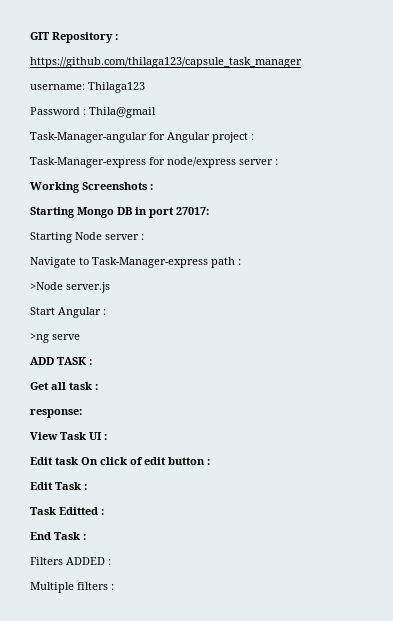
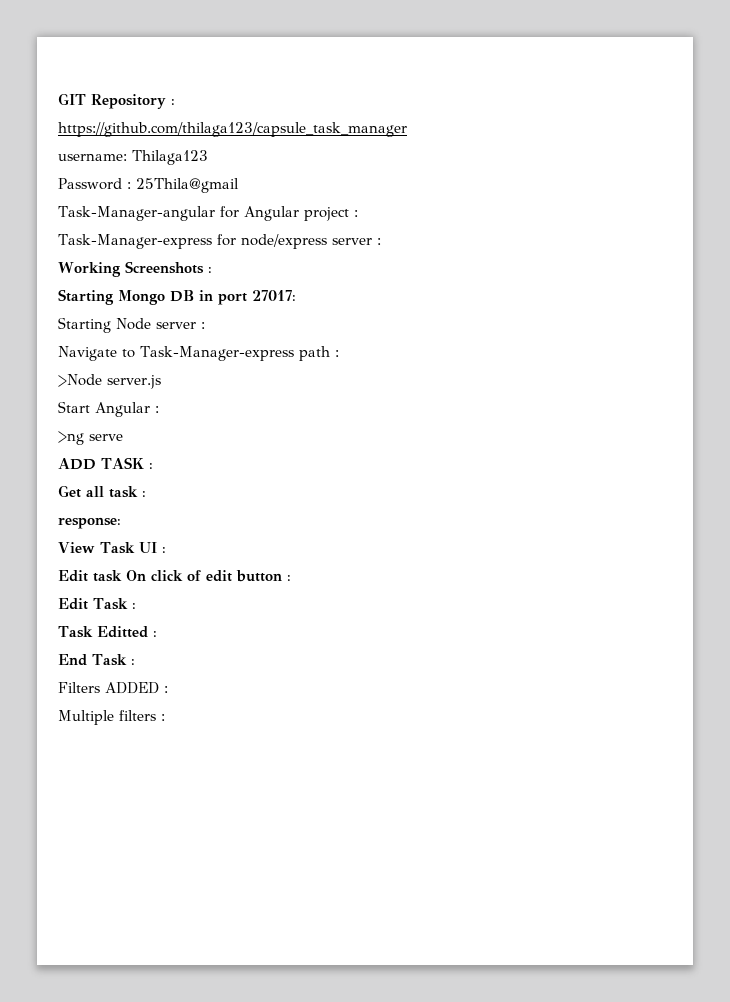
- Password : Thila@gmail
+ Password : 25Thila@gmail

